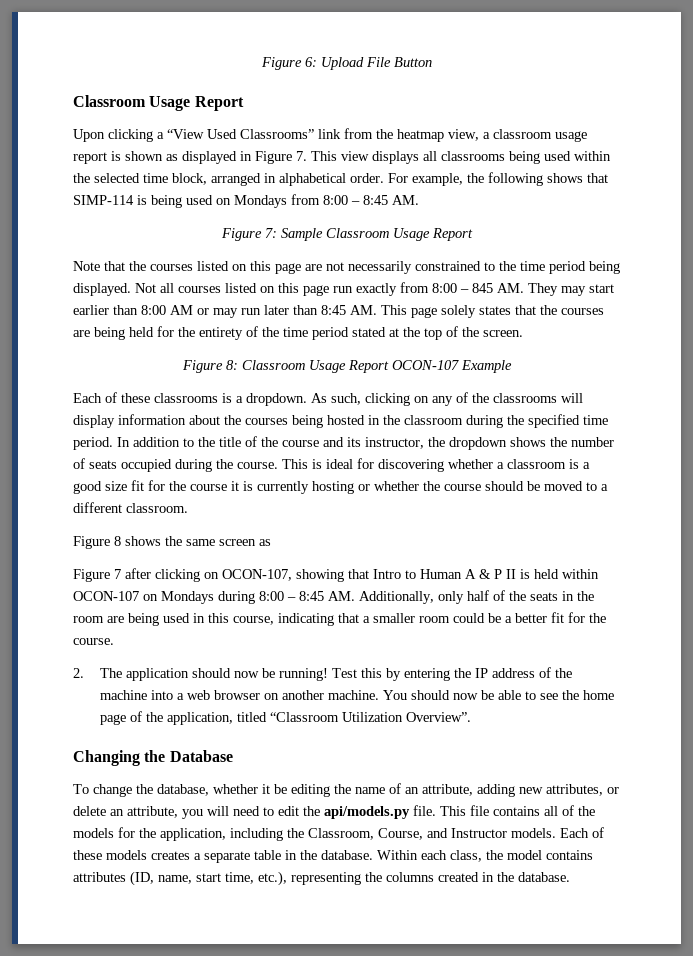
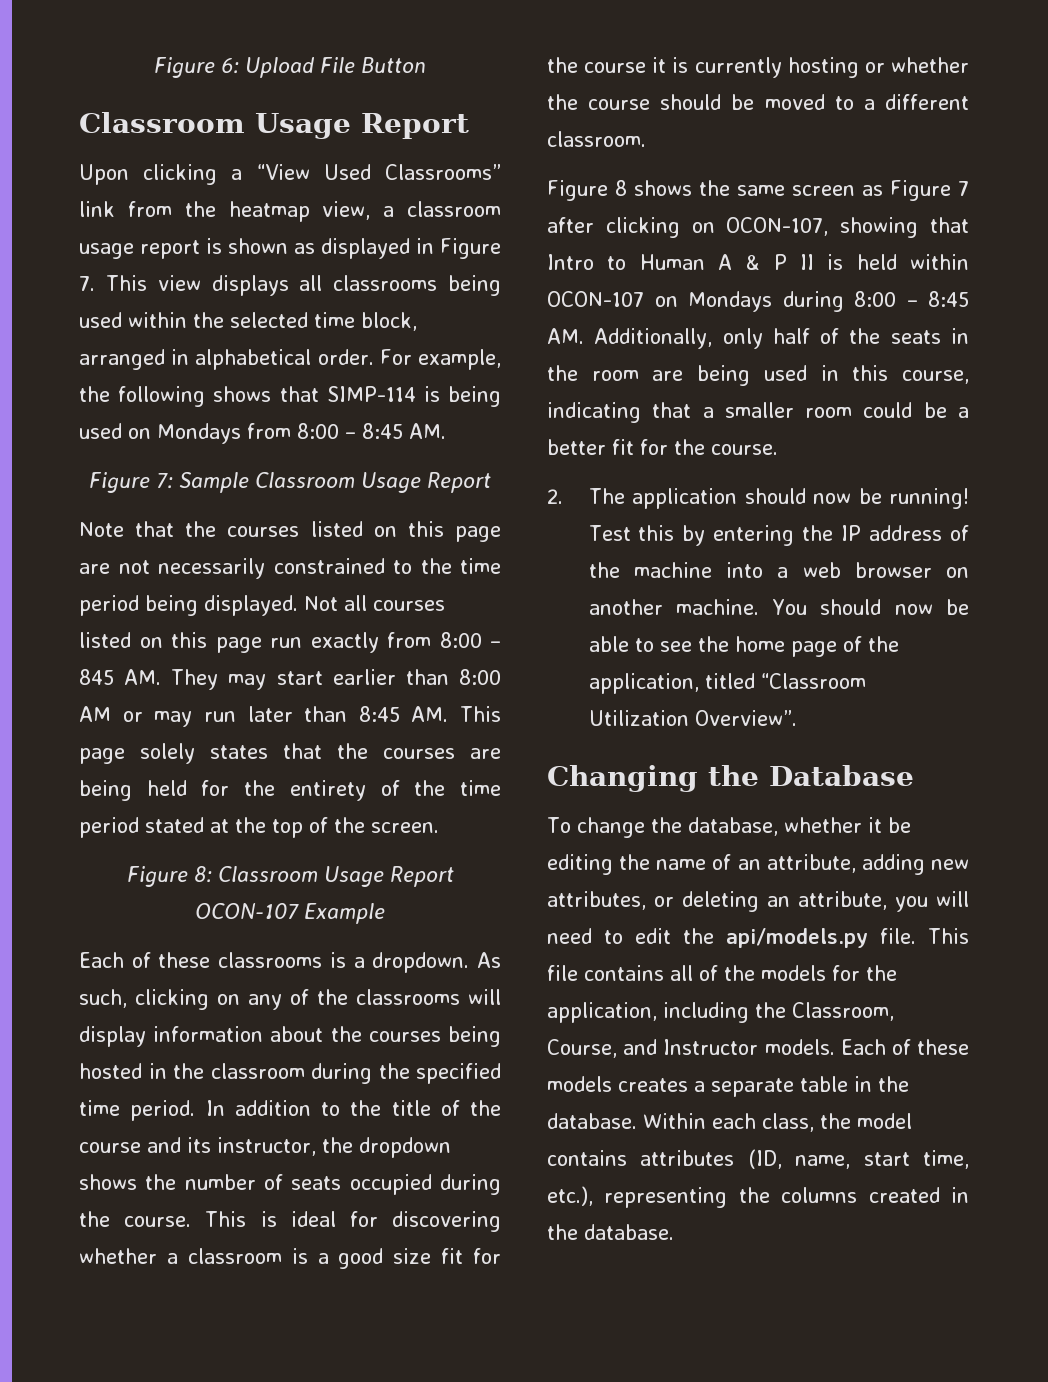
- Figure 8 shows the same screen as
- Figure 7 after clicking on OCON-107, showing that Intro to Human A & P II is held within OCON-107 on Mondays during 8:00 – 8:45 AM. Additionally, only half of the seats in the room are being used in this course, indicating that a smaller room could be a better fit for the course.
+ Figure 8 shows the same screen as Figure 7 after clicking on OCON-107, showing that Intro to Human A & P II is held within OCON-107 on Mondays during 8:00 – 8:45 AM. Additionally, only half of the seats in the room are being used in this course, indicating that a smaller room could be a better fit for the course.
- To change the database, whether it be editing the name of an attribute, adding new attributes, or delete an attribute, you will need to edit the api/models.py file.
+ To change the database, whether it be editing the name of an attribute, adding new attributes, or deleting an attribute, you will need to edit the api/models.py file.

